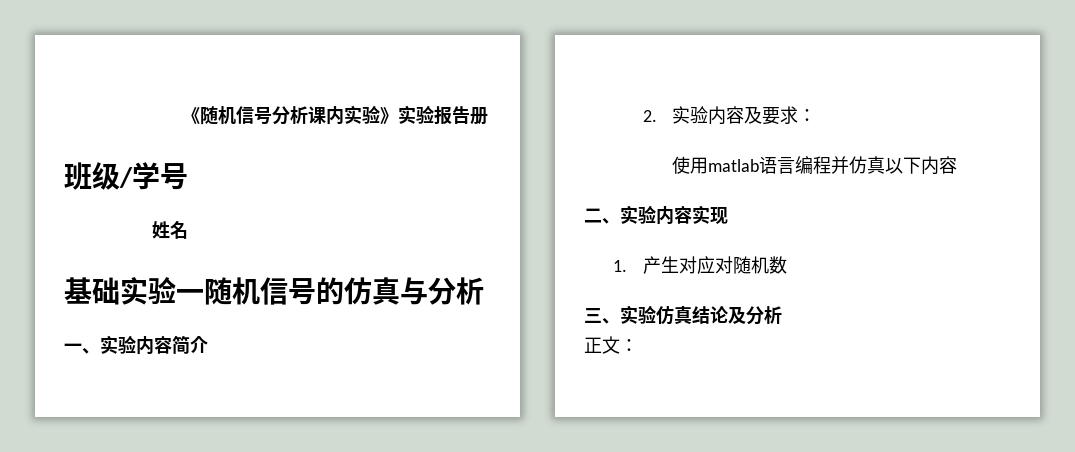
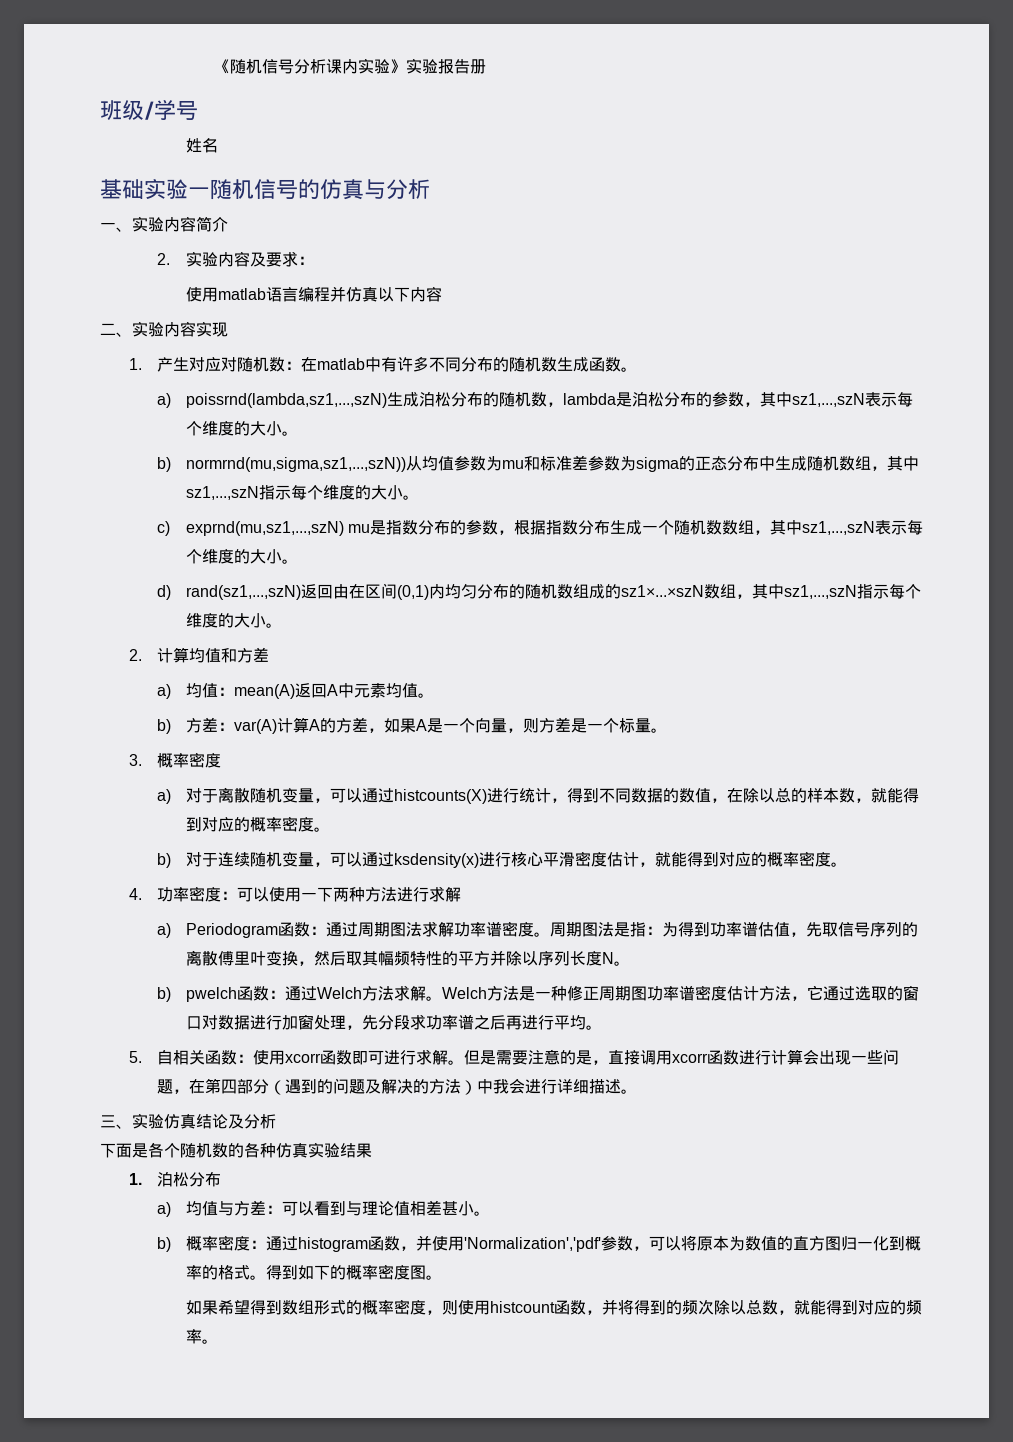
- 1.产生对应对随机数
+ 1.产生对应对随机数：在matlab中有许多不同分布的随机数生成函数。
+ a) poissrnd(lambda,sz1,...,szN)生成泊松分布的随机数，lambda是泊松分布的参数，其中sz1,...,szN表示每个维度的大小。
+ b) normrnd(mu,sigma,sz1,...,szN))从均值参数为mu和标准差参数为sigma的正态分布中生成随机数组，其中sz1,...,szN指示每个维度的大小。
+ c) exprnd(mu,sz1,...,szN) mu是指数分布的参数，根据指数分布生成一个随机数数组，其中sz1,...,szN表示每个维度的大小。
+ d) rand(sz1,...,szN)返回由在区间(0,1)内均匀分布的随机数组成的sz1×...×szN数组，其中sz1,...,szN指示每个维度的大小。
+ 2.计算均值和方差
+ a)均值：mean(A)返回A中元素均值。
+ b)方差：var(A)计算A的方差，如果A是一个向量，则方差是一个标量。
+ 3.概率密度
+ a)对于离散随机变量，可以通过histcounts(X)进行统计，得到不同数据的数值，在除以总的样本数，就能得到对应的概率密度。
+ b)对于连续随机变量，可以通过ksdensity(x)进行核心平滑密度估计，就能得到对应的概率密度。
+ 4.功率密度：可以使用一下两种方法进行求解
+ a) Periodogram函数：通过周期图法求解功率谱密度。周期图法是指：为得到功率谱估值，先取信号序列的离散傅里叶变换，然后取其幅频特性的平方并除以序列长度N。
+ b) pwelch函数：通过Welch方法求解。Welch方法是一种修正周期图功率谱密度估计方法，它通过选取的窗口对数据进行加窗处理，先分段求功率谱之后再进行平均。
+ 5.自相关函数：使用xcorr函数即可进行求解。但是需要注意的是，直接调用xcorr函数进行计算会出现一些问题，在第四部分（遇到的问题及解决的方法）中我会进行详细描述。
- 正文：
+ 下面是各个随机数的各种仿真实验结果
+ 1.泊松分布
+ a)均值与方差：可以看到与理论值相差甚小。
+ b)概率密度：通过histogram函数，并使用'Normalization','pdf'参数，可以将原本为数值的直方图归一化到概率的格式。得到如下的概率密度图。
+ 如果希望得到数组形式的概率密度，则使用histcount函数，并将得到的频次除以总数，就能得到对应的频率。

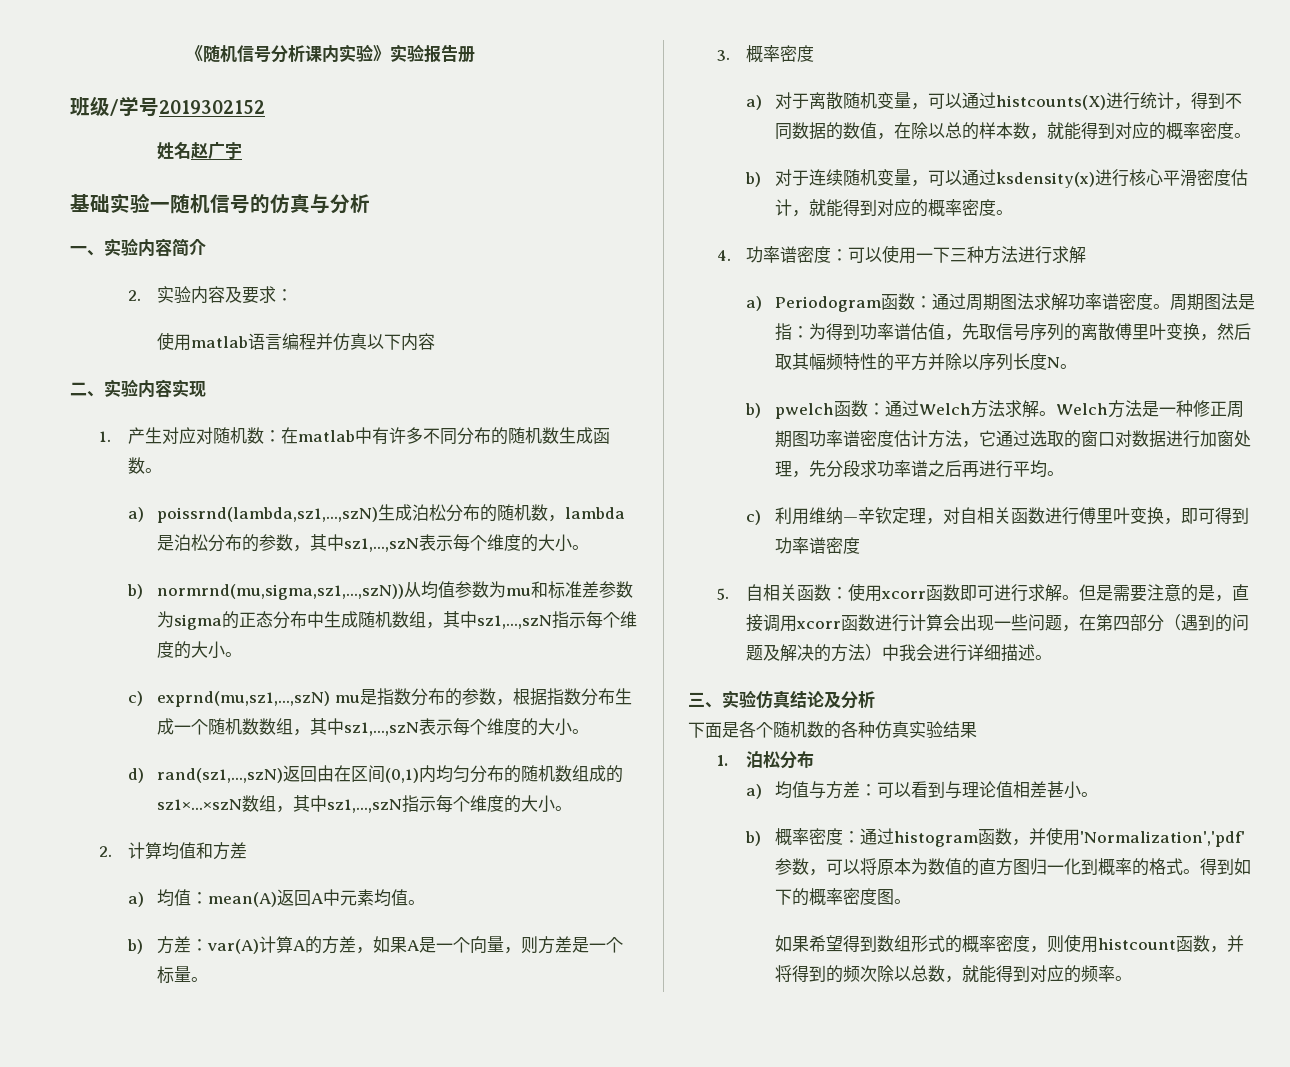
- 班级/学号
+ 班级/学号2019302152
- 姓名
+ 姓名赵广宇
- 4.功率密度：可以使用一下两种方法进行求解
+ 4.功率谱密度：可以使用一下三种方法进行求解
+ c)利用维纳—辛钦定理，对自相关函数进行傅里叶变换，即可得到功率谱密度

